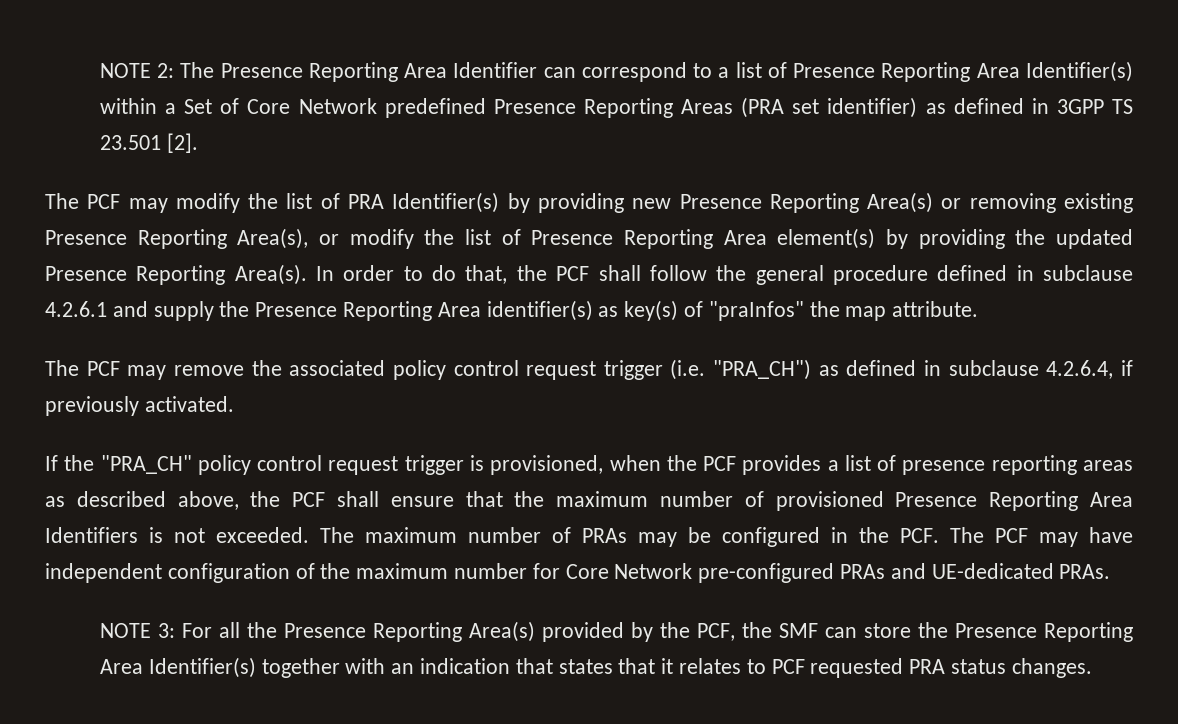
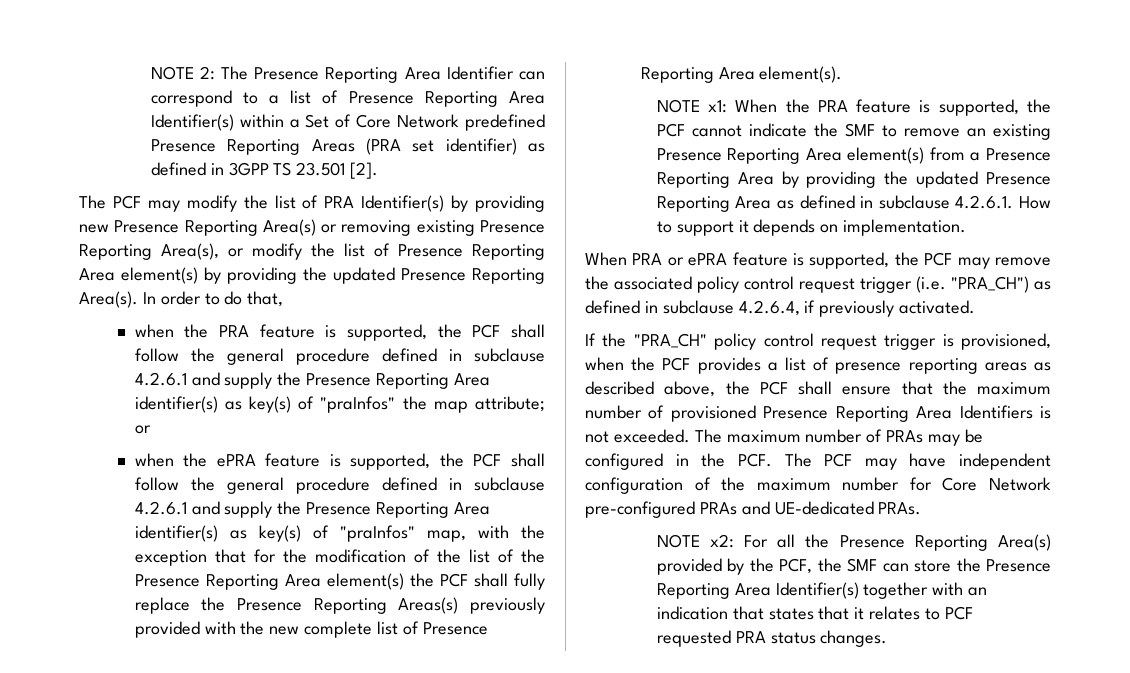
- In order to do that, the PCF shall follow the general procedure defined in subclause 4.2.6.1 and supply the Presence Reporting Area identifier(s) as key(s) of "praInfos" the map attribute.
- The PCF may remove the associated policy control request trigger (i.e. "PRA_CH") as defined in subclause 4.2.6.4, if previously activated.
+ In order to do that,
+ when the PRA feature is supported, the PCF shall follow the general procedure defined in subclause 4.2.6.1 and supply the Presence Reporting Area identifier(s) as key(s) of "praInfos" the map attribute; or
+ when the ePRA feature is supported, the PCF shall follow the general procedure defined in subclause 4.2.6.1 and supply the Presence Reporting Area identifier(s) as key(s) of "praInfos" map, with the exception that for the modification of the list of the Presence Reporting Area element(s) the PCF shall fully replace the Presence Reporting Areas(s) previously provided with the new complete list of Presence Reporting Area element(s).
+ NOTE x1: When the PRA feature is supported, the PCF cannot indicate the SMF to remove an existing Presence Reporting Area element(s) from a Presence Reporting Area by providing the updated Presence Reporting Area as defined in subclause 4.2.6.1. How to support it depends on implementation.
+ When PRA or ePRA feature is supported, the PCF may remove the associated policy control request trigger (i.e. "PRA_CH") as defined in subclause 4.2.6.4, if previously activated.
- NOTE 3: For all the Presence Reporting Area(s) provided by the PCF, the SMF can store the Presence Reporting Area Identifier(s) together with an indication that states that it relates to PCF requested PRA status changes.
+ NOTE x2: For all the Presence Reporting Area(s) provided by the PCF, the SMF can store the Presence Reporting Area Identifier(s) together with an indication that states that it relates to PCF requested PRA status changes.

